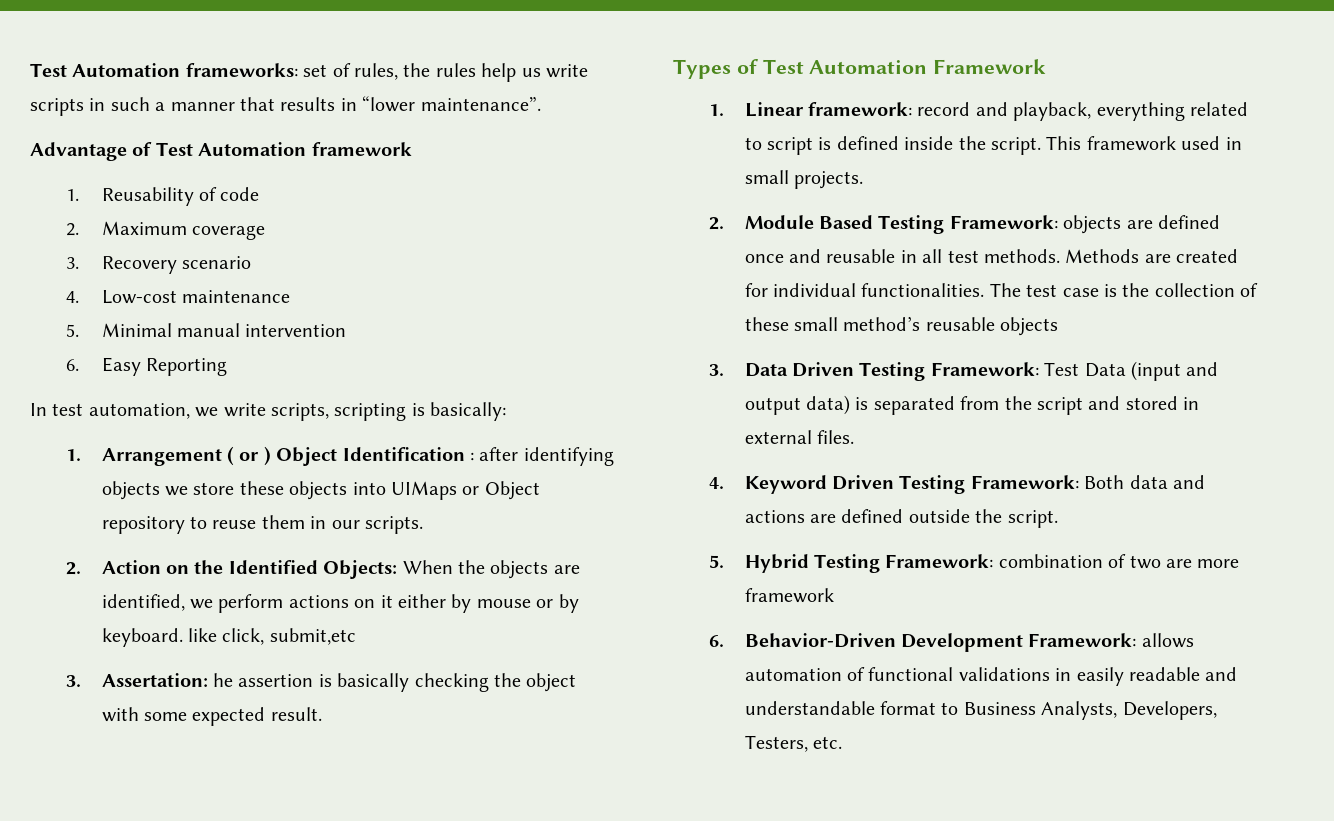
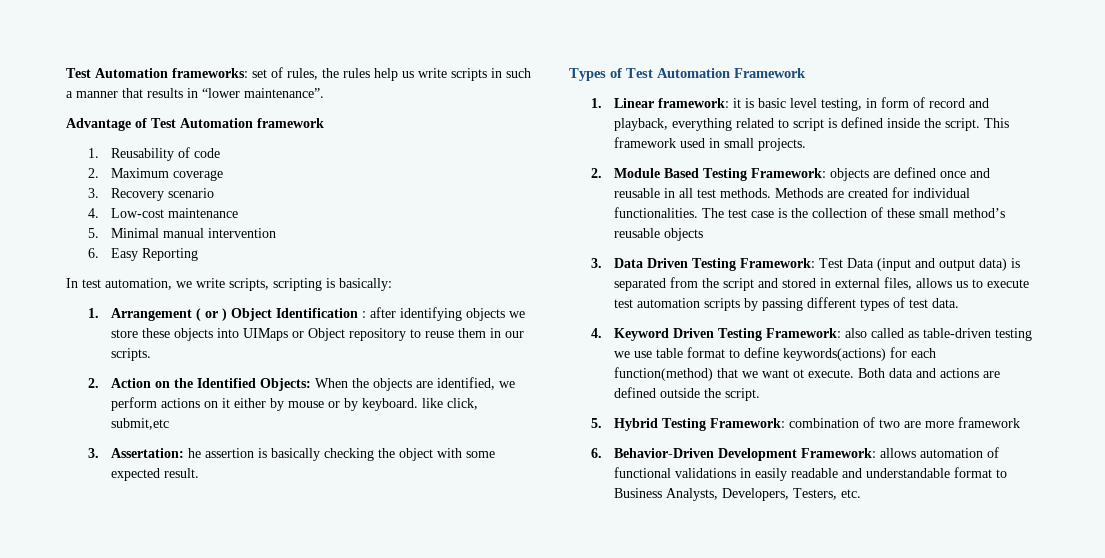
- 1. Linear framework: record and playback, everything related to script is defined inside the script.
+ 1. Linear framework: it is basic level testing, in form of record and playback, everything related to script is defined inside the script.
- 3. Data Driven Testing Framework: Test Data (input and output data) is separated from the script and stored in external files.
+ 3. Data Driven Testing Framework: Test Data (input and output data) is separated from the script and stored in external files, allows us to execute test automation scripts by passing different types of test data.
- 4. Keyword Driven Testing Framework: Both data and actions are defined outside the script.
+ 4. Keyword Driven Testing Framework: also called as table-driven testing we use table format to define keywords(actions) for each function(method) that we want ot execute. Both data and actions are defined outside the script.

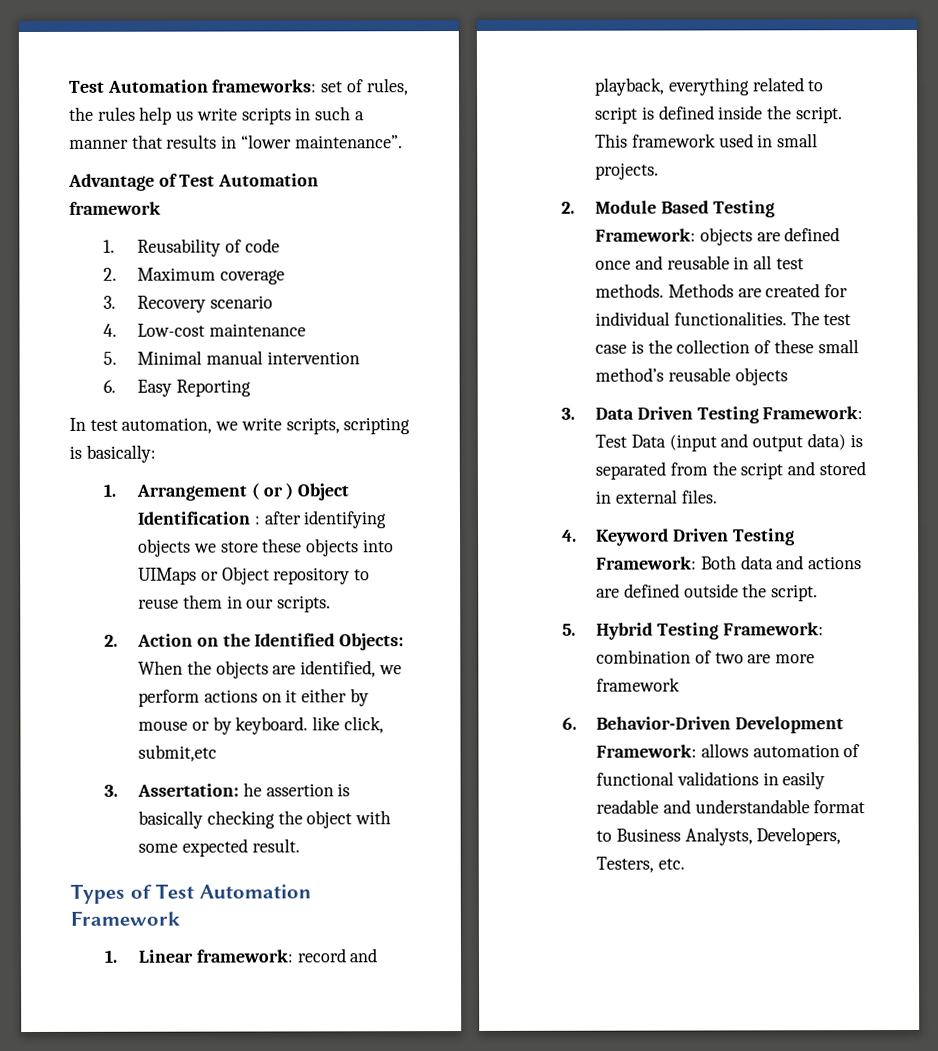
- 1. Linear framework: it is basic level testing, in form of record and playback, everything related to script is defined inside the script.
+ 1. Linear framework: record and playback, everything related to script is defined inside the script.
- 3. Data Driven Testing Framework: Test Data (input and output data) is separated from the script and stored in external files, allows us to execute test automation scripts by passing different types of test data.
+ 3. Data Driven Testing Framework: Test Data (input and output data) is separated from the script and stored in external files.
- 4. Keyword Driven Testing Framework: also called as table-driven testing we use table format to define keywords(actions) for each function(method) that we want ot execute. Both data and actions are defined outside the script.
+ 4. Keyword Driven Testing Framework: Both data and actions are defined outside the script.

